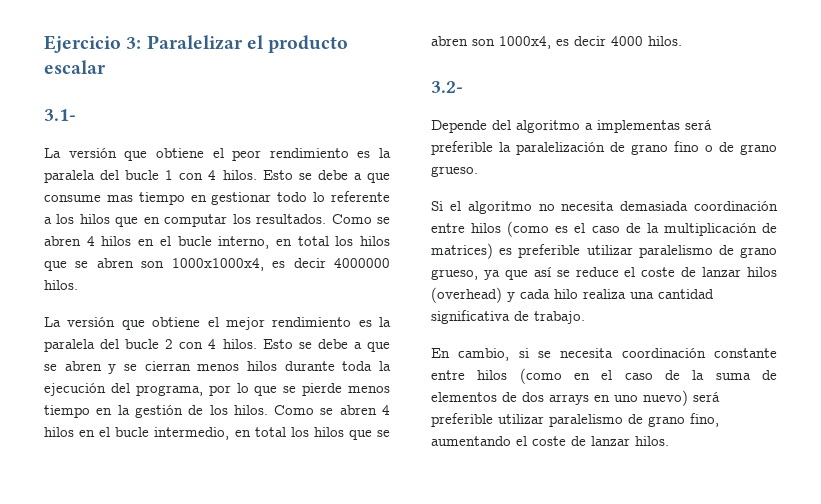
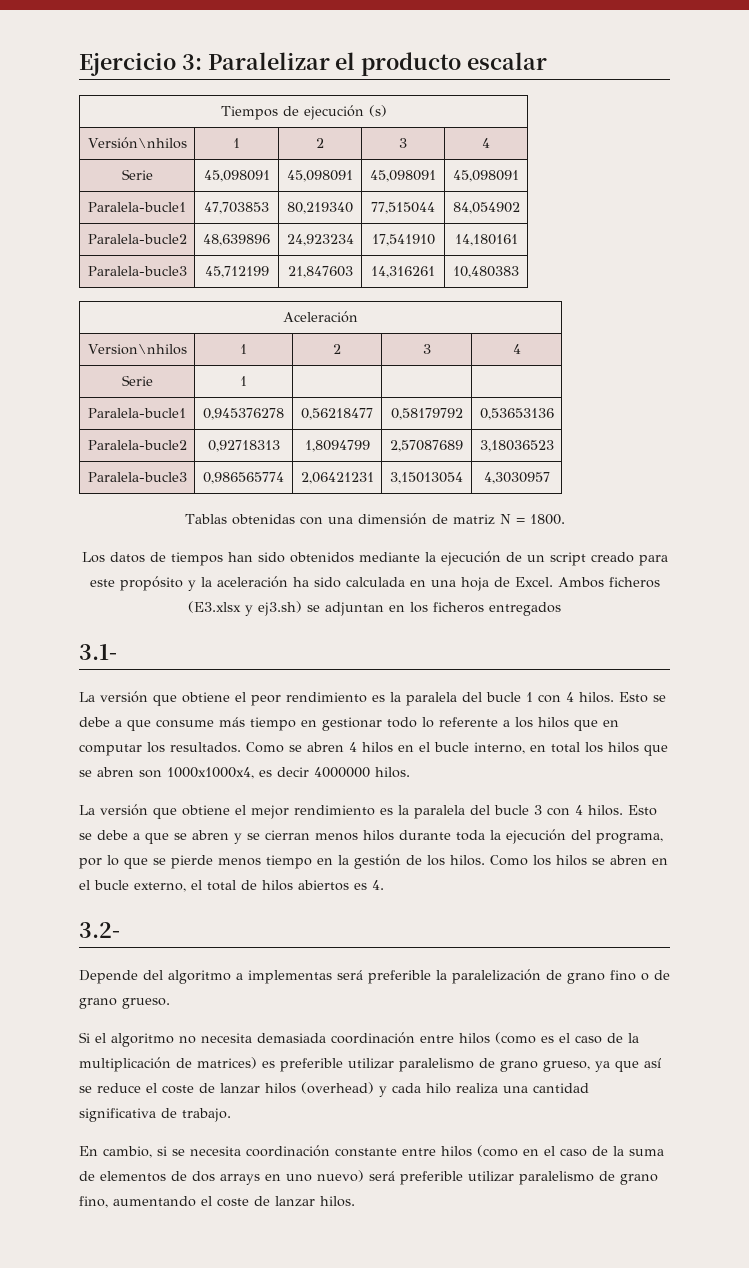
+ Tiempos de ejecución (s)
+ Versión\nhilos | 1 | 2 | 3 | 4
+ Serie | 45,098091 | 45,098091 | 45,098091 | 45,098091
+ Paralela-bucle1 | 47,703853 | 80,219340 | 77,515044 | 84,054902
+ Paralela-bucle2 | 48,639896 | 24,923234 | 17,541910 | 14,180161
+ Paralela-bucle3 | 45,712199 | 21,847603 | 14,316261 | 10,480383
+ Aceleración
+ Version\nhilos | 1 | 2 | 3 | 4
+ Serie | 1 | | |
+ Paralela-bucle1 | 0,945376278 | 0,56218477 | 0,58179792 | 0,53653136
+ Paralela-bucle2 | 0,92718313 | 1,8094799 | 2,57087689 | 3,18036523
+ Paralela-bucle3 | 0,986565774 | 2,06421231 | 3,15013054 | 4,3030957
+ Tablas obtenidas con una dimensión de matriz N = 1800.
+ Los datos de tiempos han sido obtenidos mediante la ejecución de un script creado para este propósito y la aceleración ha sido calculada en una hoja de Excel. Ambos ficheros (E3.xlsx y ej3.sh) se adjuntan en los ficheros entregados
- Esto se debe a que consume mas tiempo en gestionar todo lo referente a los hilos que en computar los resultados.
+ Esto se debe a que consume más tiempo en gestionar todo lo referente a los hilos que en computar los resultados.
- La versión que obtiene el mejor rendimiento es la paralela del bucle 2 con 4 hilos.
+ La versión que obtiene el mejor rendimiento es la paralela del bucle 3 con 4 hilos.
- Como se abren 4 hilos en el bucle intermedio, en total los hilos que se abren son 1000x4, es decir 4000 hilos.
+ Como los hilos se abren en el bucle externo, el total de hilos abiertos es 4.

